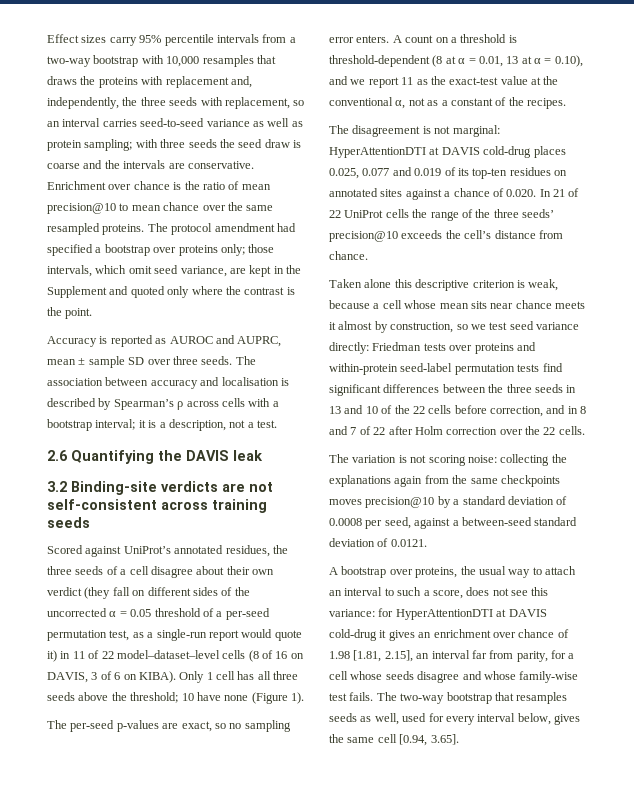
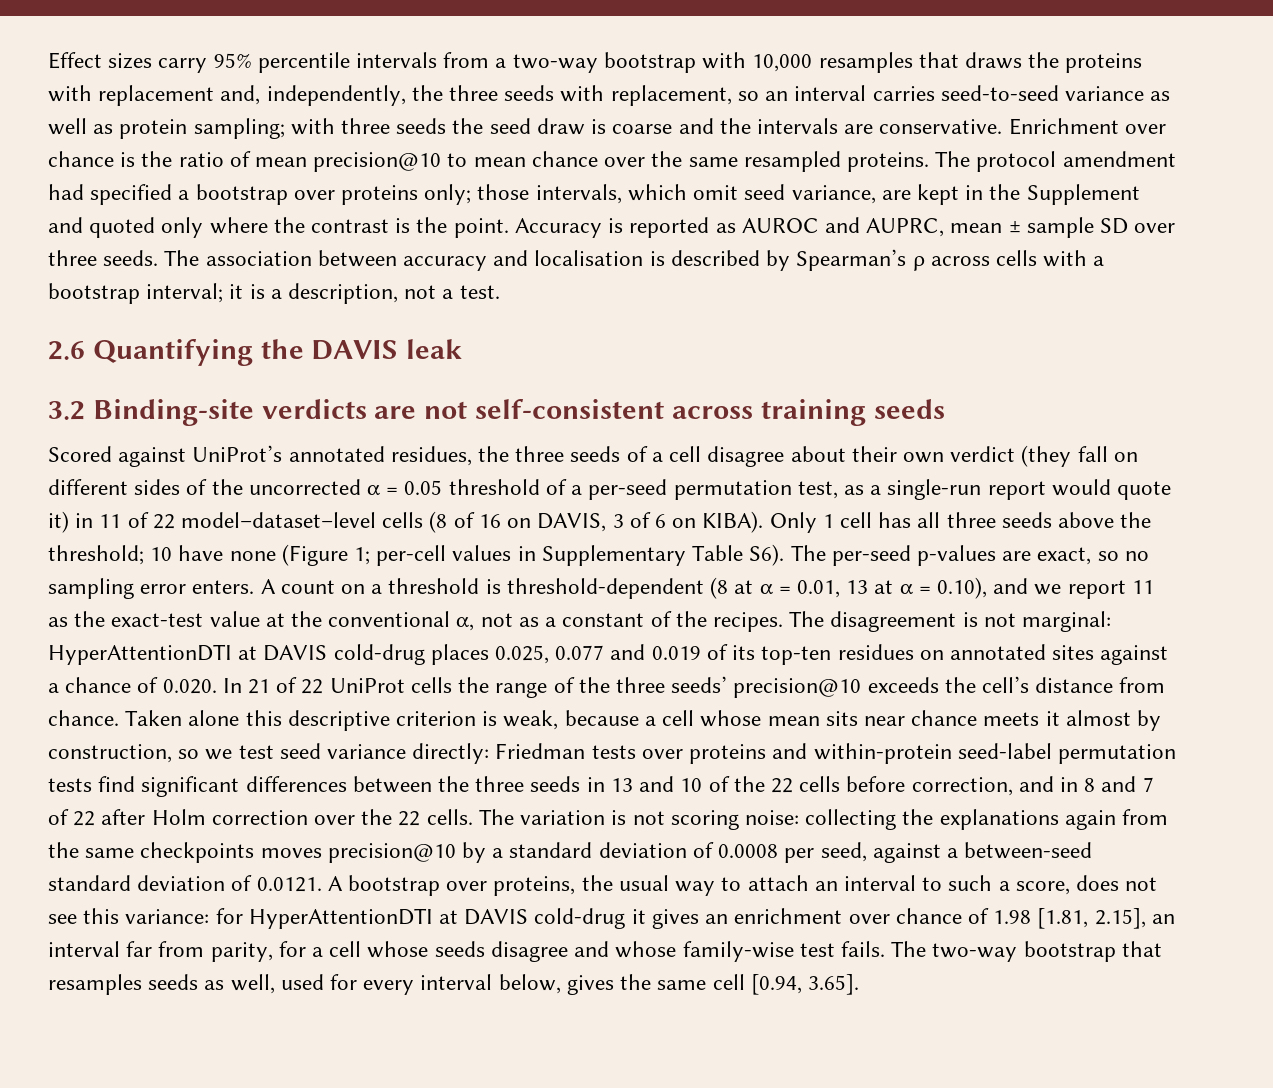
- The protocol amendment had specified a bootstrap over proteins only; those intervals, which omit seed variance, are kept in the Supplement and quoted only where the contrast is the point.
- Accuracy is reported as AUROC and AUPRC, mean ± sample SD over three seeds.
+ The protocol amendment had specified a bootstrap over proteins only; those intervals, which omit seed variance, are kept in the Supplement and quoted only where the contrast is the point. Accuracy is reported as AUROC and AUPRC, mean ± sample SD over three seeds.
- Only 1 cell has all three seeds above the threshold; 10 have none (Figure 1).
- The per-seed p-values are exact, so no sampling error enters.
+ Only 1 cell has all three seeds above the threshold; 10 have none (Figure 1; per-cell values in Supplementary Table S6). The per-seed p-values are exact, so no sampling error enters.
- A count on a threshold is threshold-dependent (8 at α = 0.01, 13 at α = 0.10), and we report 11 as the exact-test value at the conventional α, not as a constant of the recipes.
- The disagreement is not marginal:
+ A count on a threshold is threshold-dependent (8 at α = 0.01, 13 at α = 0.10), and we report 11 as the exact-test value at the conventional α, not as a constant of the recipes. The disagreement is not marginal:
- HyperAttentionDTI at DAVIS cold-drug places 0.025, 0.077 and 0.019 of its top-ten residues on annotated sites against a chance of 0.020. In 21 of 22 UniProt cells the range of the three seeds’ precision@10 exceeds the cell’s distance from chance.
- Taken alone this descriptive criterion is weak, because a cell whose mean sits near chance meets it almost by construction, so we test seed variance directly:
+ HyperAttentionDTI at DAVIS cold-drug places 0.025, 0.077 and 0.019 of its top-ten residues on annotated sites against a chance of 0.020. In 21 of 22 UniProt cells the range of the three seeds’ precision@10 exceeds the cell’s distance from chance. Taken alone this descriptive criterion is weak, because a cell whose mean sits near chance meets it almost by construction, so we test seed variance directly:
- Friedman tests over proteins and within-protein seed-label permutation tests find significant differences between the three seeds in 13 and 10 of the 22 cells before correction, and in 8 and 7 of 22 after Holm correction over the 22 cells.
- The variation is not scoring noise:
+ Friedman tests over proteins and within-protein seed-label permutation tests find significant differences between the three seeds in 13 and 10 of the 22 cells before correction, and in 8 and 7 of 22 after Holm correction over the 22 cells. The variation is not scoring noise:
- collecting the explanations again from the same checkpoints moves precision@10 by a standard deviation of 0.0008 per seed, against a between-seed standard deviation of 0.0121.
- A bootstrap over proteins, the usual way to attach an interval to such a score, does not see this variance:
+ collecting the explanations again from the same checkpoints moves precision@10 by a standard deviation of 0.0008 per seed, against a between-seed standard deviation of 0.0121. A bootstrap over proteins, the usual way to attach an interval to such a score, does not see this variance:

